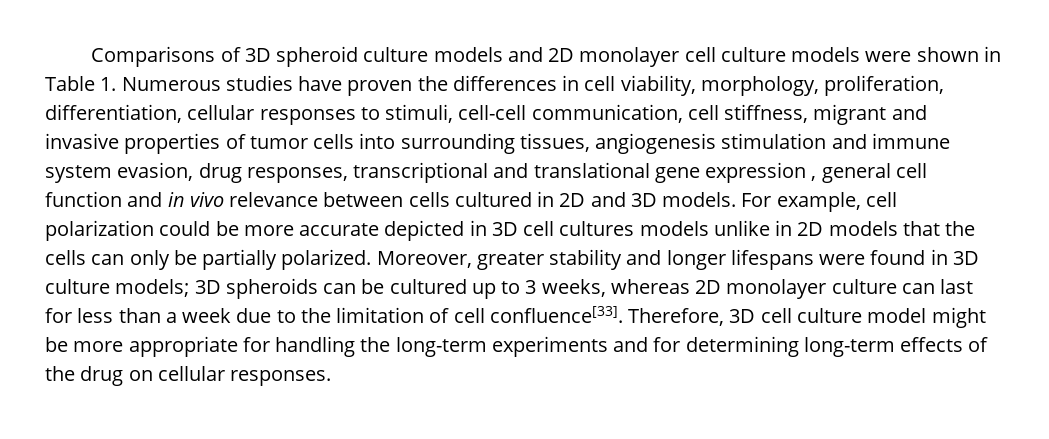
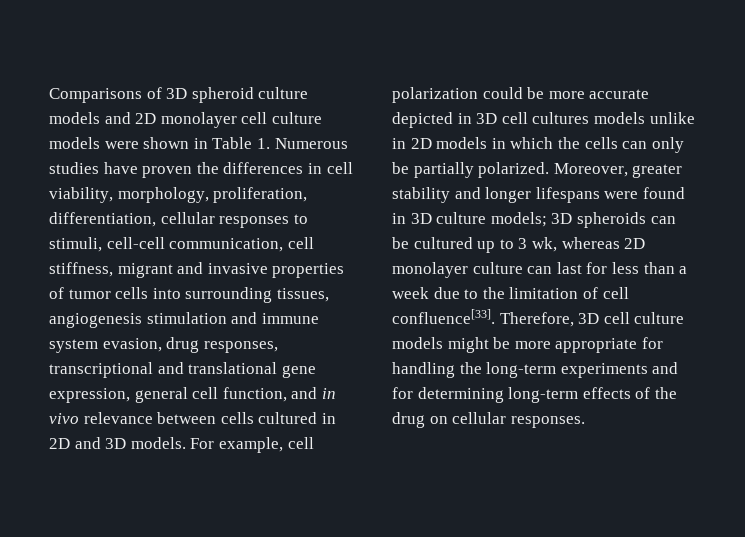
- Comparisons of 3D spheroid culture models and 2D monolayer cell culture models were shown in Table 1. Numerous studies have proven the differences in cell viability, morphology, proliferation, differentiation, cellular responses to stimuli, cell-cell communication, cell stiffness, migrant and invasive properties of tumor cells into surrounding tissues, angiogenesis stimulation and immune system evasion, drug responses, transcriptional and translational gene expression , general cell function and in vivo relevance between cells cultured in 2D and 3D models.
+ Comparisons of 3D spheroid culture models and 2D monolayer cell culture models were shown in Table 1. Numerous studies have proven the differences in cell viability, morphology, proliferation, differentiation, cellular responses to stimuli, cell-cell communication, cell stiffness, migrant and invasive properties of tumor cells into surrounding tissues, angiogenesis stimulation and immune system evasion, drug responses, transcriptional and translational gene expression, general cell function, and in vivo relevance between cells cultured in 2D and 3D models.
- For example, cell polarization could be more accurate depicted in 3D cell cultures models unlike in 2D models that the cells can only be partially polarized.
+ For example, cell polarization could be more accurate depicted in 3D cell cultures models unlike in 2D models in which the cells can only be partially polarized.
- Moreover, greater stability and longer lifespans were found in 3D culture models; 3D spheroids can be cultured up to 3 weeks, whereas 2D monolayer culture can last for less than a week due to the limitation of cell confluence[33].
+ Moreover, greater stability and longer lifespans were found in 3D culture models; 3D spheroids can be cultured up to 3 wk, whereas 2D monolayer culture can last for less than a week due to the limitation of cell confluence[33].
- Therefore, 3D cell culture model might be more appropriate for handling the long-term experiments and for determining long-term effects of the drug on cellular responses.
+ Therefore, 3D cell culture models might be more appropriate for handling the long-term experiments and for determining long-term effects of the drug on cellular responses.

